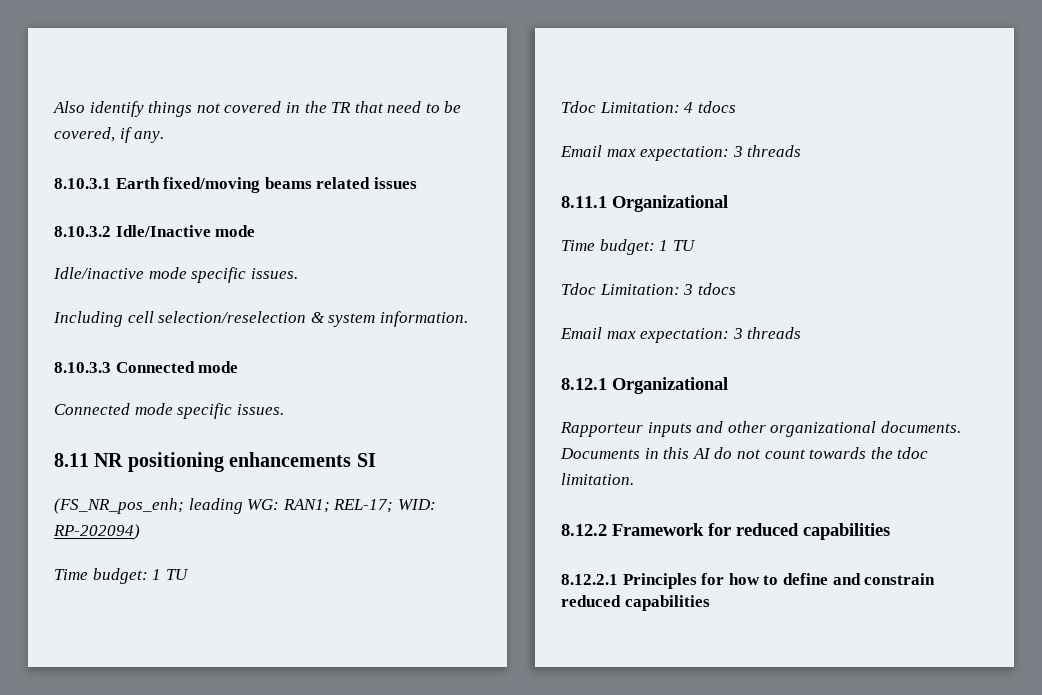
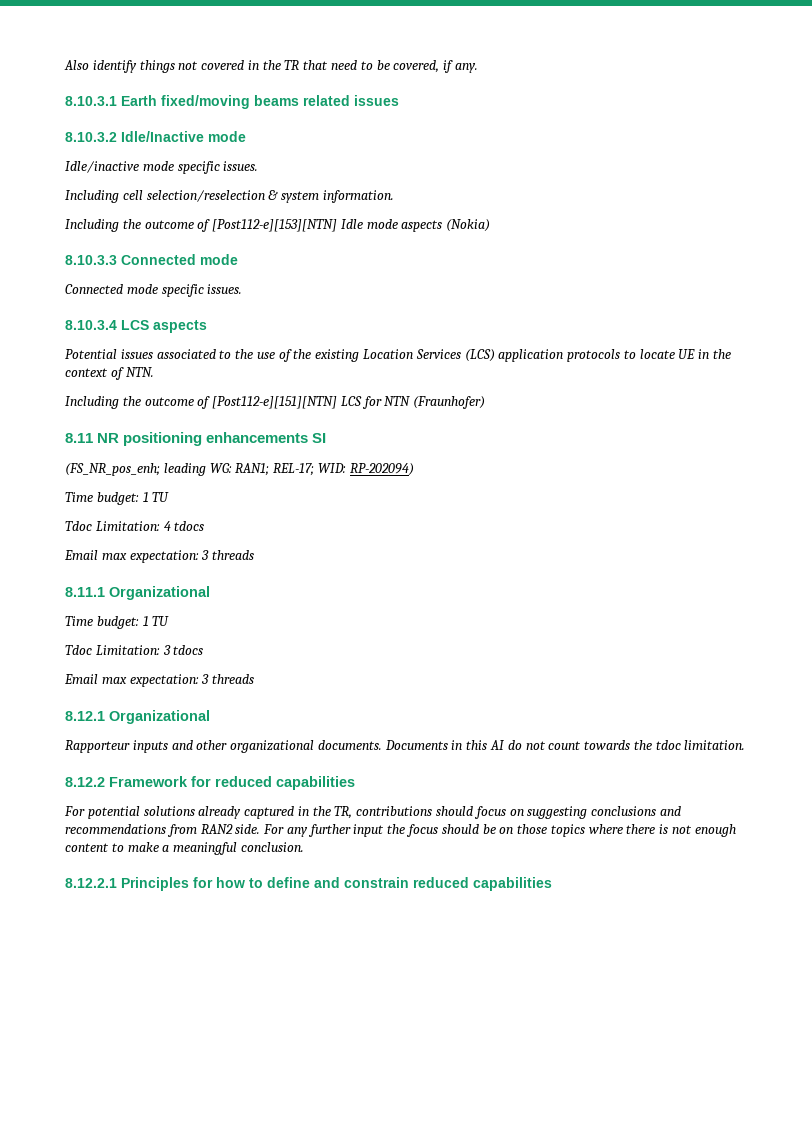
+ Including the outcome of [Post112-e][153][NTN] Idle mode aspects (Nokia)
+ 8.10.3.4 LCS aspects
+ Potential issues associated to the use of the existing Location Services (LCS) application protocols to locate UE in the context of NTN.
+ Including the outcome of [Post112-e][151][NTN] LCS for NTN (Fraunhofer)
+ For potential solutions already captured in the TR, contributions should focus on suggesting conclusions and recommendations from RAN2 side. For any further input the focus should be on those topics where there is not enough content to make a meaningful conclusion.

